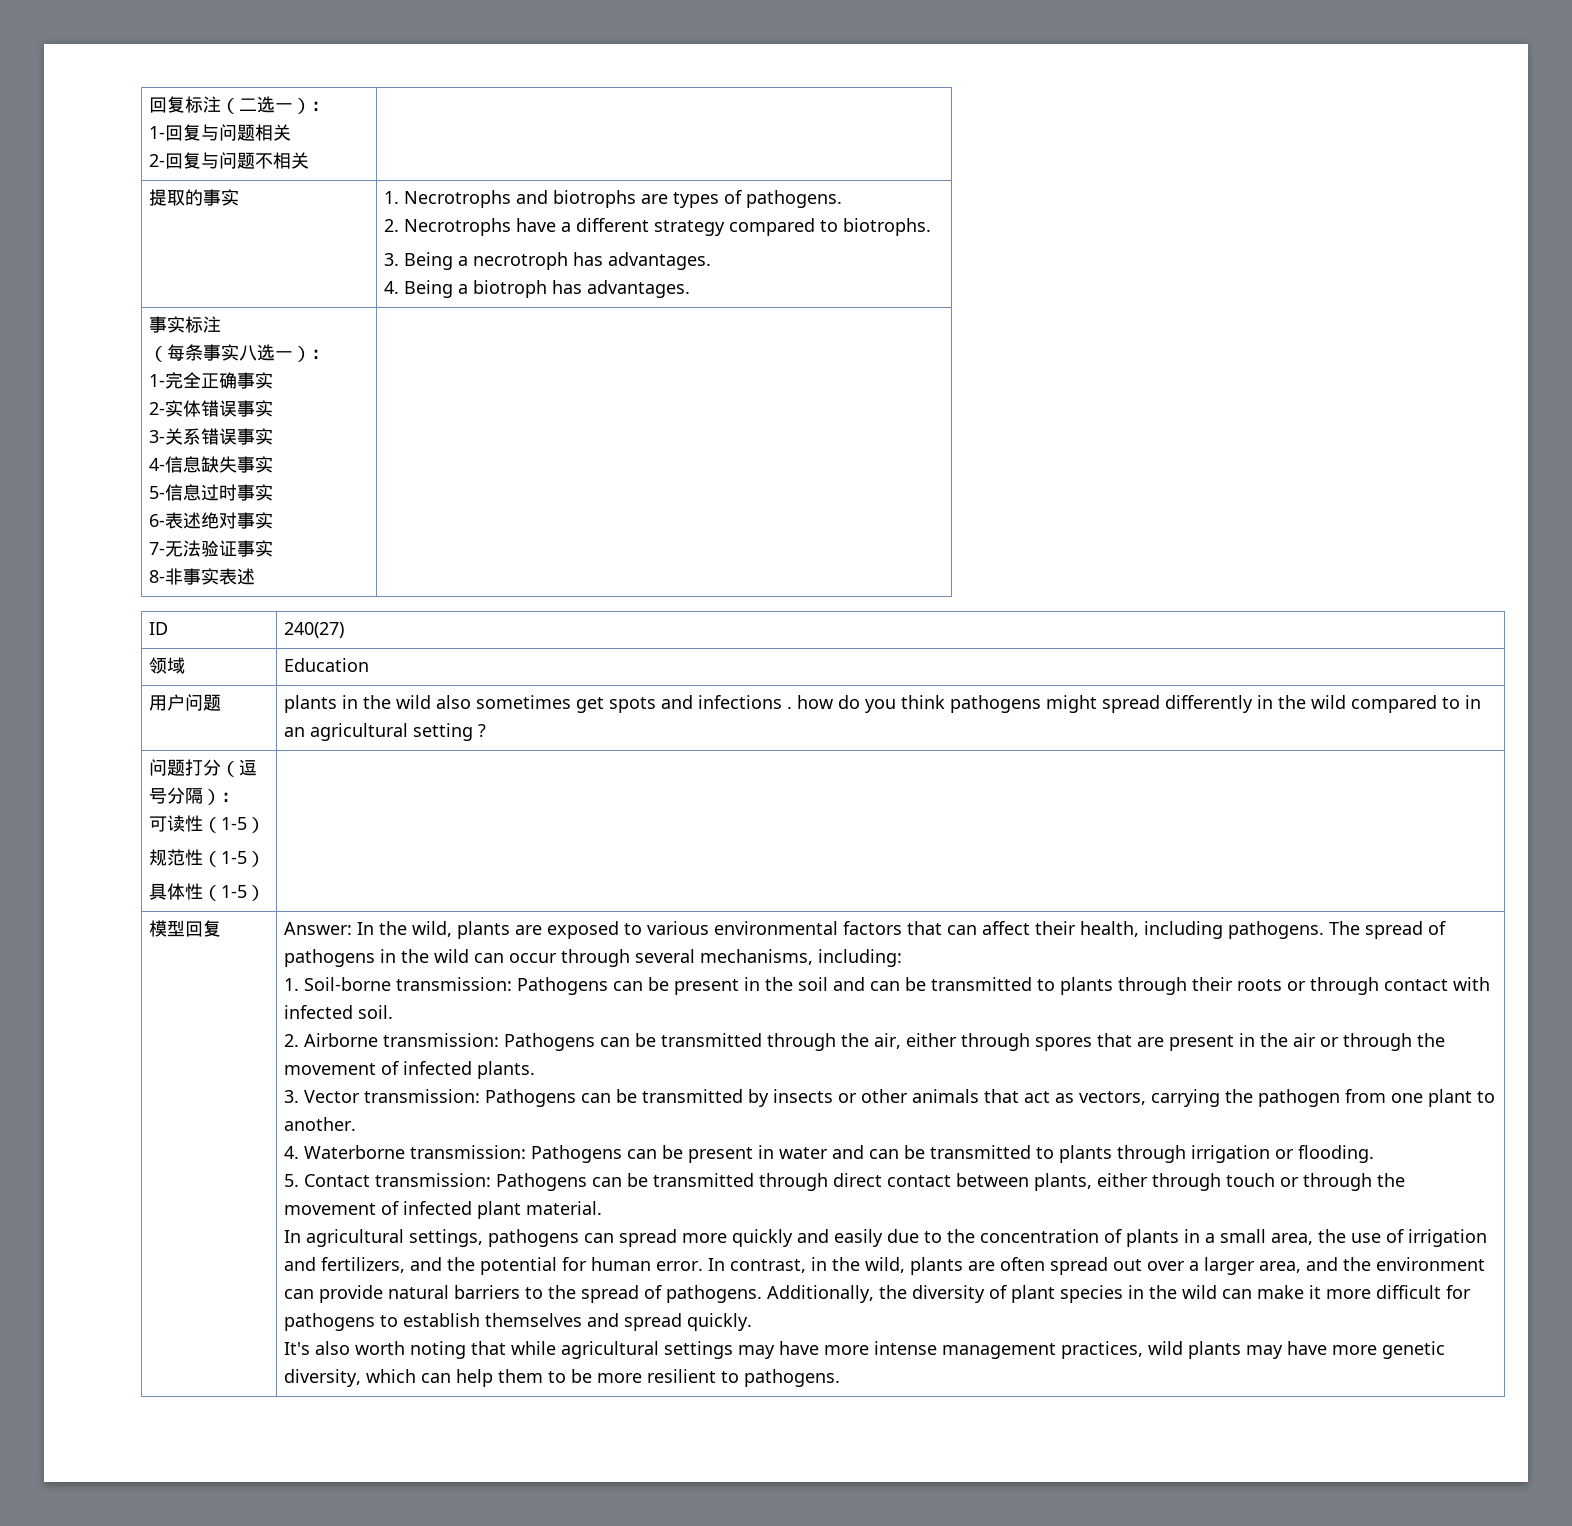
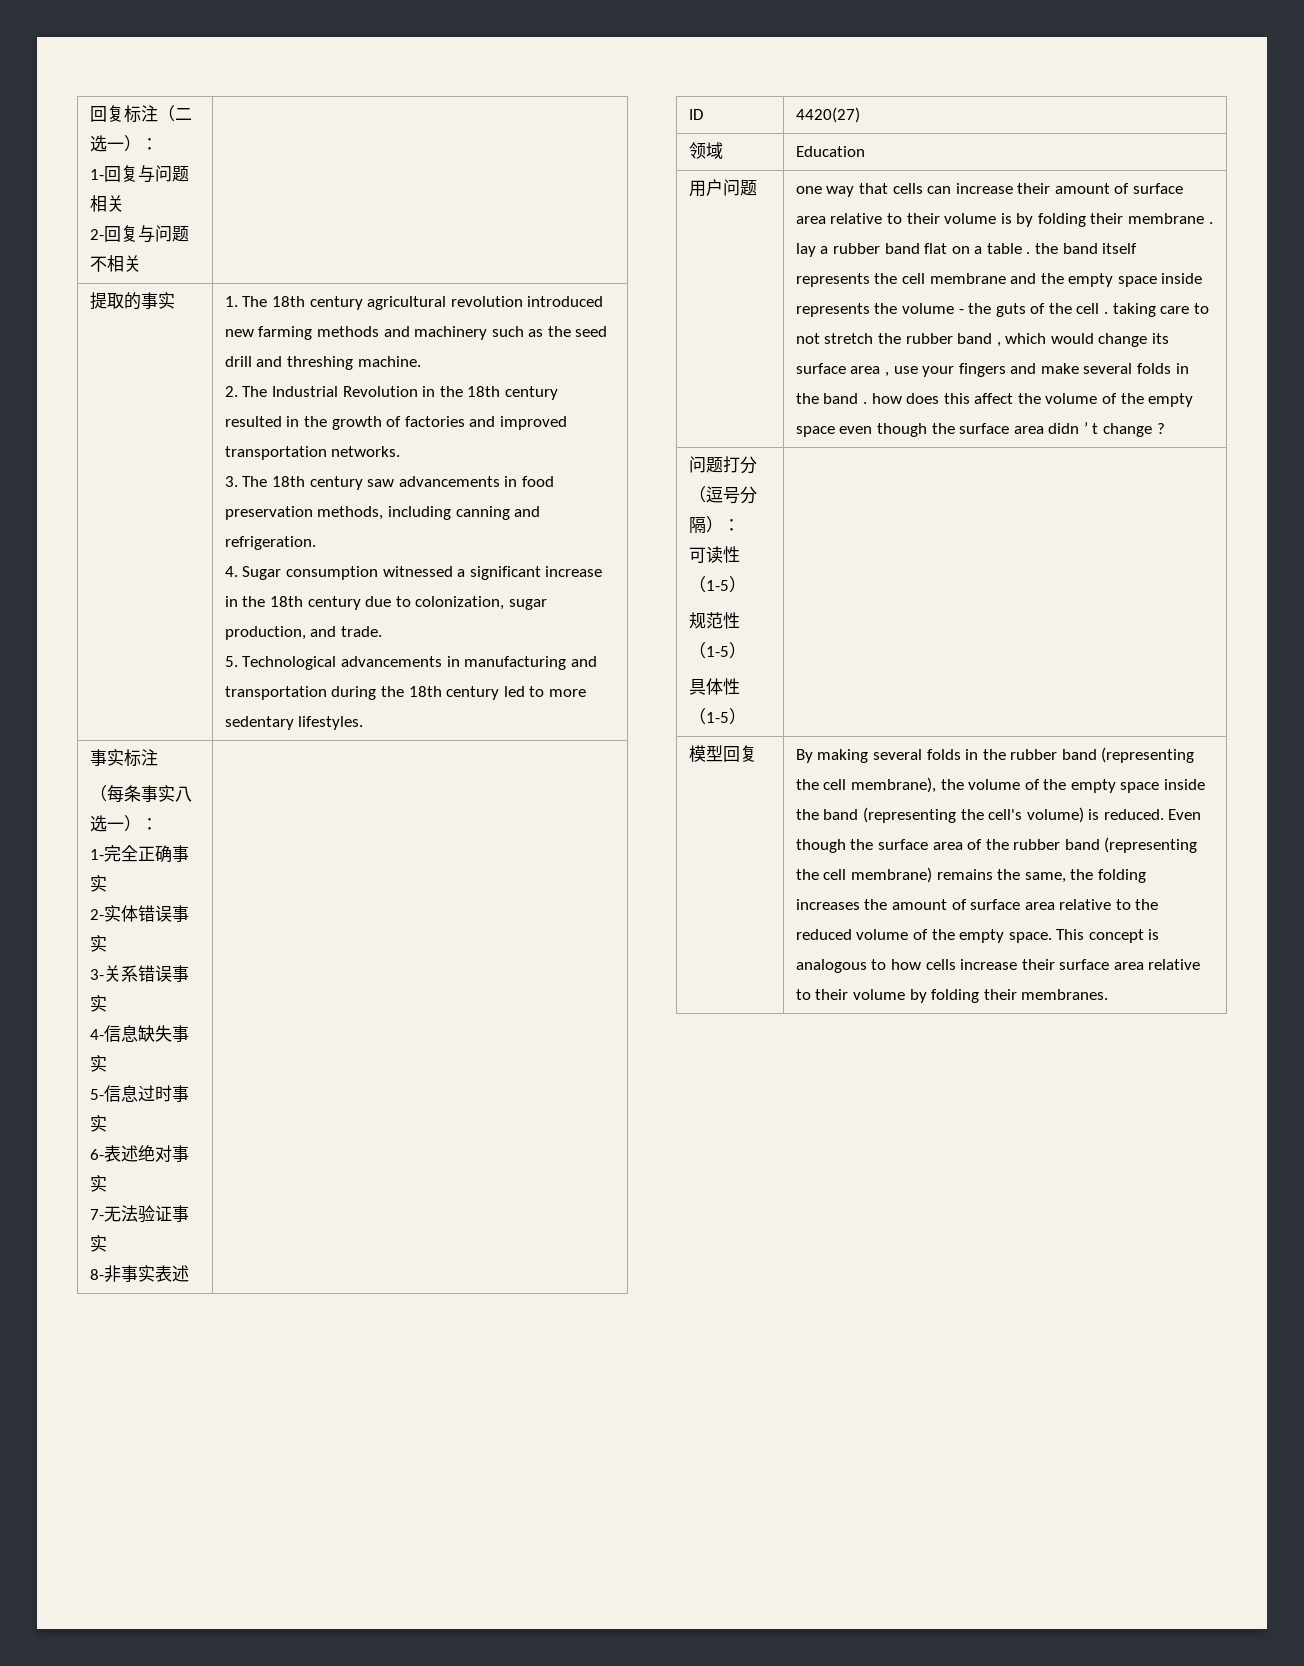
- 1. Necrotrophs and biotrophs are types of pathogens.
- 2. Necrotrophs have a different strategy compared to biotrophs.
- 3. Being a necrotroph has advantages.
- 4. Being a biotroph has advantages.
+ 1. The 18th century agricultural revolution introduced new farming methods and machinery such as the seed drill and threshing machine.
+ 2. The Industrial Revolution in the 18th century resulted in the growth of factories and improved transportation networks.
+ 3. The 18th century saw advancements in food preservation methods, including canning and refrigeration.
+ 4. Sugar consumption witnessed a significant increase in the 18th century due to colonization, sugar production, and trade.
+ 5. Technological advancements in manufacturing and transportation during the 18th century led to more sedentary lifestyles.
- ID | 240(27)
+ ID | 4420(27)
- plants in the wild also sometimes get spots and infections . how do you think pathogens might spread differently in the wild compared to in an agricultural setting ?
+ one way that cells can increase their amount of surface area relative to their volume is by folding their membrane . lay a rubber band flat on a table . the band itself represents the cell membrane and the empty space inside represents the volume - the guts of the cell . taking care to not stretch the rubber band , which would change its surface area , use your fingers and make several folds in the band . how does this affect the volume of the empty space even though the surface area didn ’ t change ?
- Answer: In the wild, plants are exposed to various environmental factors that can affect their health, including pathogens. The spread of pathogens in the wild can occur through several mechanisms, including:
- 1. Soil-borne transmission: Pathogens can be present in the soil and can be transmitted to plants through their roots or through contact with infected soil.
- 2. Airborne transmission: Pathogens can be transmitted through the air, either through spores that are present in the air or through the movement of infected plants.
- 3. Vector transmission: Pathogens can be transmitted by insects or other animals that act as vectors, carrying the pathogen from one plant to another.
- 4. Waterborne transmission: Pathogens can be present in water and can be transmitted to plants through irrigation or flooding.
- 5. Contact transmission: Pathogens can be transmitted through direct contact between plants, either through touch or through the movement of infected plant material.
- In agricultural settings, pathogens can spread more quickly and easily due to the concentration of plants in a small area, the use of irrigation and fertilizers, and the potential for human error. In contrast, in the wild, plants are often spread out over a larger area, and the environment can provide natural barriers to the spread of pathogens. Additionally, the diversity of plant species in the wild can make it more difficult for pathogens to establish themselves and spread quickly.
- It's also worth noting that while agricultural settings may have more intense management practices, wild plants may have more genetic diversity, which can help them to be more resilient to pathogens.
+ By making several folds in the rubber band (representing the cell membrane), the volume of the empty space inside the band (representing the cell's volume) is reduced. Even though the surface area of the rubber band (representing the cell membrane) remains the same, the folding increases the amount of surface area relative to the reduced volume of the empty space. This concept is analogous to how cells increase their surface area relative to their volume by folding their membranes.

